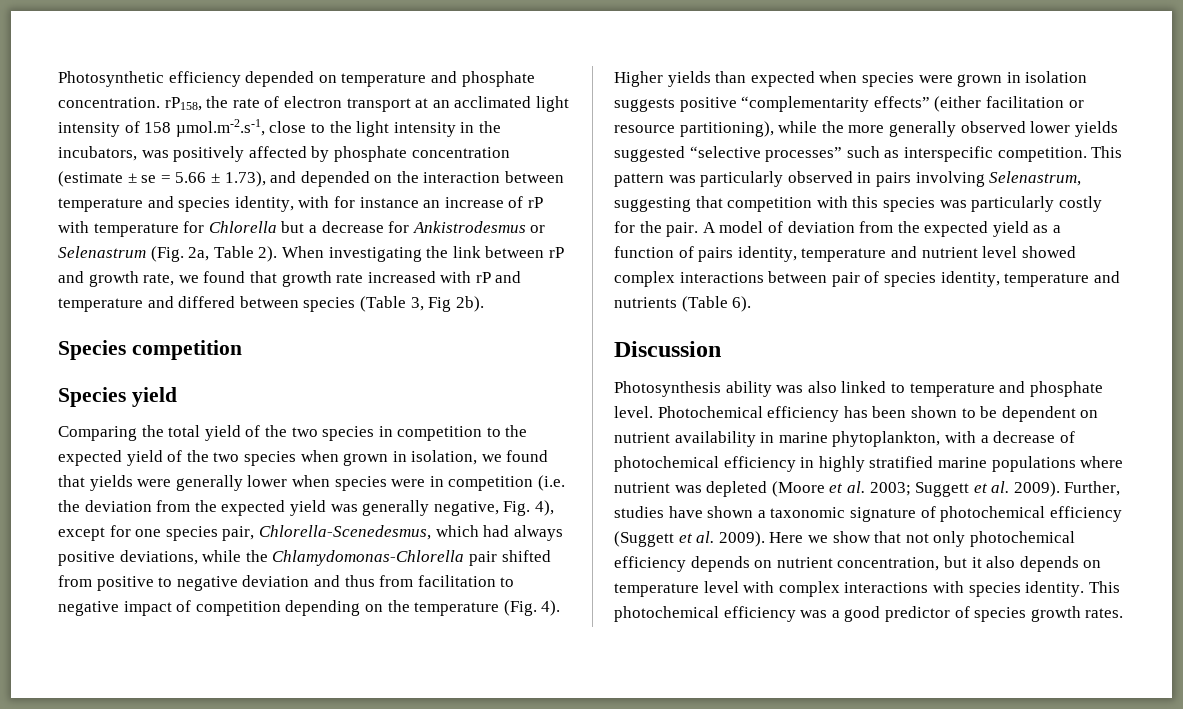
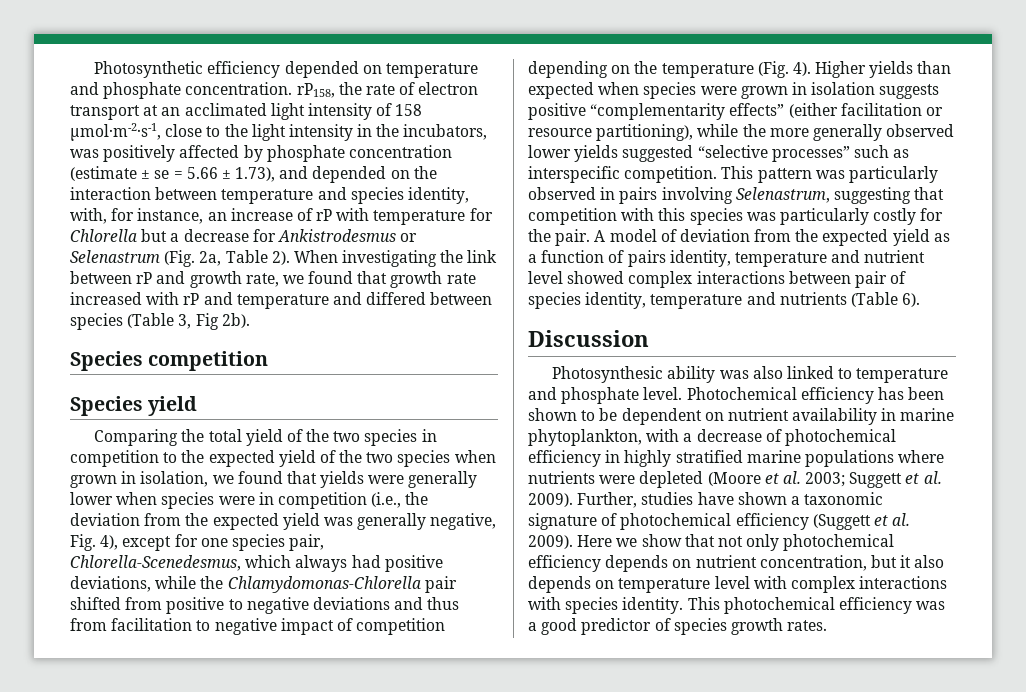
- Photosynthetic efficiency depended on temperature and phosphate concentration. rP158, the rate of electron transport at an acclimated light intensity of 158 µmol.m-2.s-1, close to the light intensity in the incubators, was positively affected by phosphate concentration (estimate ± se = 5.66 ± 1.73), and depended on the interaction between temperature and species identity, with for instance an increase of rP with temperature for Chlorella but a decrease for Ankistrodesmus or Selenastrum (Fig. 2a, Table 2).
+ Photosynthetic efficiency depended on temperature and phosphate concentration. rP158, the rate of electron transport at an acclimated light intensity of 158 µmol·m-2·s-1, close to the light intensity in the incubators, was positively affected by phosphate concentration (estimate ± se = 5.66 ± 1.73), and depended on the interaction between temperature and species identity, with, for instance, an increase of rP with temperature for Chlorella but a decrease for Ankistrodesmus or Selenastrum (Fig. 2a, Table 2).
- Comparing the total yield of the two species in competition to the expected yield of the two species when grown in isolation, we found that yields were generally lower when species were in competition (i.e. the deviation from the expected yield was generally negative, Fig. 4), except for one species pair, Chlorella-Scenedesmus, which had always positive deviations, while the Chlamydomonas-Chlorella pair shifted from positive to negative deviation and thus from facilitation to negative impact of competition depending on the temperature (Fig. 4).
+ Comparing the total yield of the two species in competition to the expected yield of the two species when grown in isolation, we found that yields were generally lower when species were in competition (i.e., the deviation from the expected yield was generally negative, Fig. 4), except for one species pair, Chlorella-Scenedesmus, which always had positive deviations, while the Chlamydomonas-Chlorella pair shifted from positive to negative deviations and thus from facilitation to negative impact of competition depending on the temperature (Fig. 4).
- Photosynthesis ability was also linked to temperature and phosphate level.
+ Photosynthesic ability was also linked to temperature and phosphate level.
- Photochemical efficiency has been shown to be dependent on nutrient availability in marine phytoplankton, with a decrease of photochemical efficiency in highly stratified marine populations where nutrient was depleted (Moore et al. 2003; Suggett et al. 2009).
+ Photochemical efficiency has been shown to be dependent on nutrient availability in marine phytoplankton, with a decrease of photochemical efficiency in highly stratified marine populations where nutrients were depleted (Moore et al. 2003; Suggett et al. 2009).

